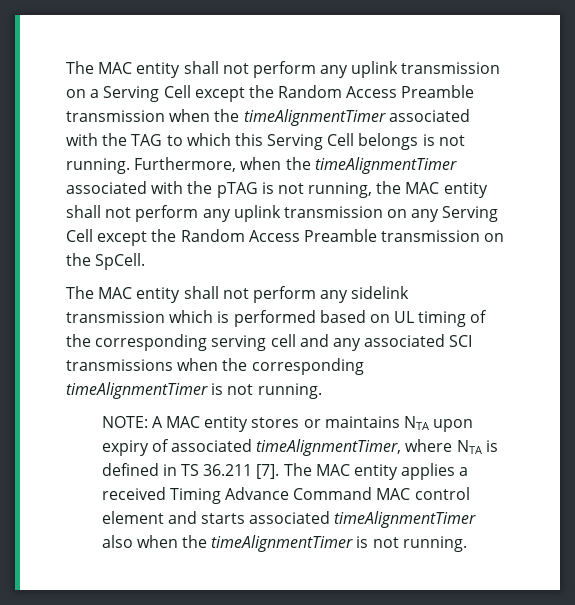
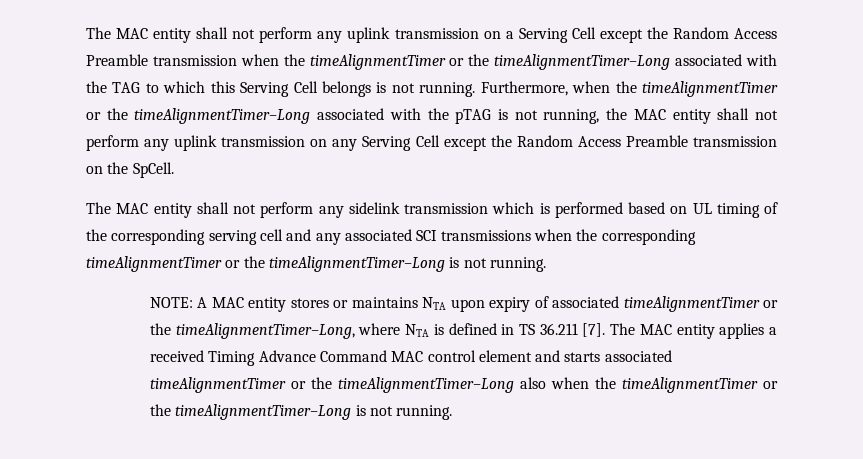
- The MAC entity shall not perform any uplink transmission on a Serving Cell except the Random Access Preamble transmission when the timeAlignmentTimer associated with the TAG to which this Serving Cell belongs is not running.
+ The MAC entity shall not perform any uplink transmission on a Serving Cell except the Random Access Preamble transmission when the timeAlignmentTimer or the timeAlignmentTimer–Long associated with the TAG to which this Serving Cell belongs is not running.
- Furthermore, when the timeAlignmentTimer associated with the pTAG is not running, the MAC entity shall not perform any uplink transmission on any Serving Cell except the Random Access Preamble transmission on the SpCell.
+ Furthermore, when the timeAlignmentTimer or the timeAlignmentTimer–Long associated with the pTAG is not running, the MAC entity shall not perform any uplink transmission on any Serving Cell except the Random Access Preamble transmission on the SpCell.
- The MAC entity shall not perform any sidelink transmission which is performed based on UL timing of the corresponding serving cell and any associated SCI transmissions when the corresponding timeAlignmentTimer is not running.
+ The MAC entity shall not perform any sidelink transmission which is performed based on UL timing of the corresponding serving cell and any associated SCI transmissions when the corresponding timeAlignmentTimer or the timeAlignmentTimer–Long is not running.
- NOTE: A MAC entity stores or maintains NTA upon expiry of associated timeAlignmentTimer, where NTA is defined in TS 36.211 [7].
+ NOTE: A MAC entity stores or maintains NTA upon expiry of associated timeAlignmentTimer or the timeAlignmentTimer–Long, where NTA is defined in TS 36.211 [7].
- The MAC entity applies a received Timing Advance Command MAC control element and starts associated timeAlignmentTimer also when the timeAlignmentTimer is not running.
+ The MAC entity applies a received Timing Advance Command MAC control element and starts associated timeAlignmentTimer or the timeAlignmentTimer–Long also when the timeAlignmentTimer or the timeAlignmentTimer–Long is not running.

